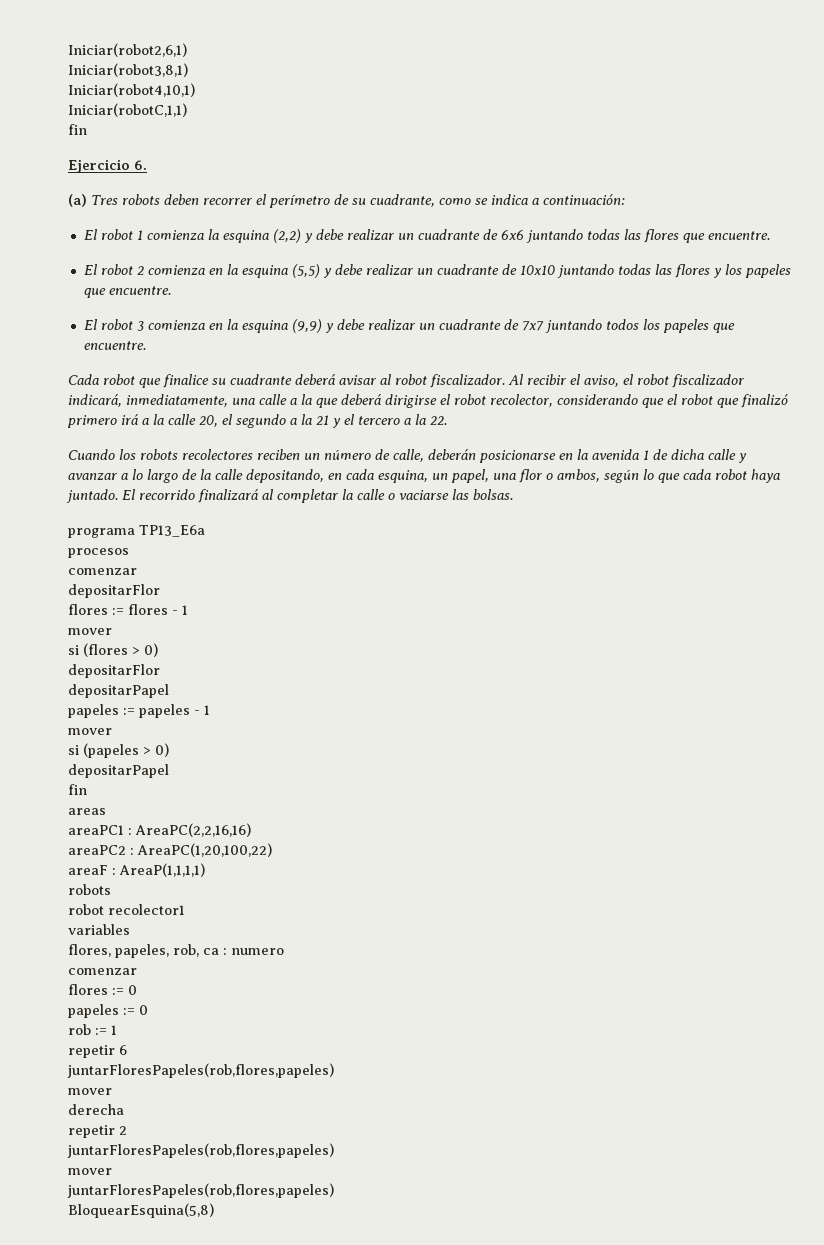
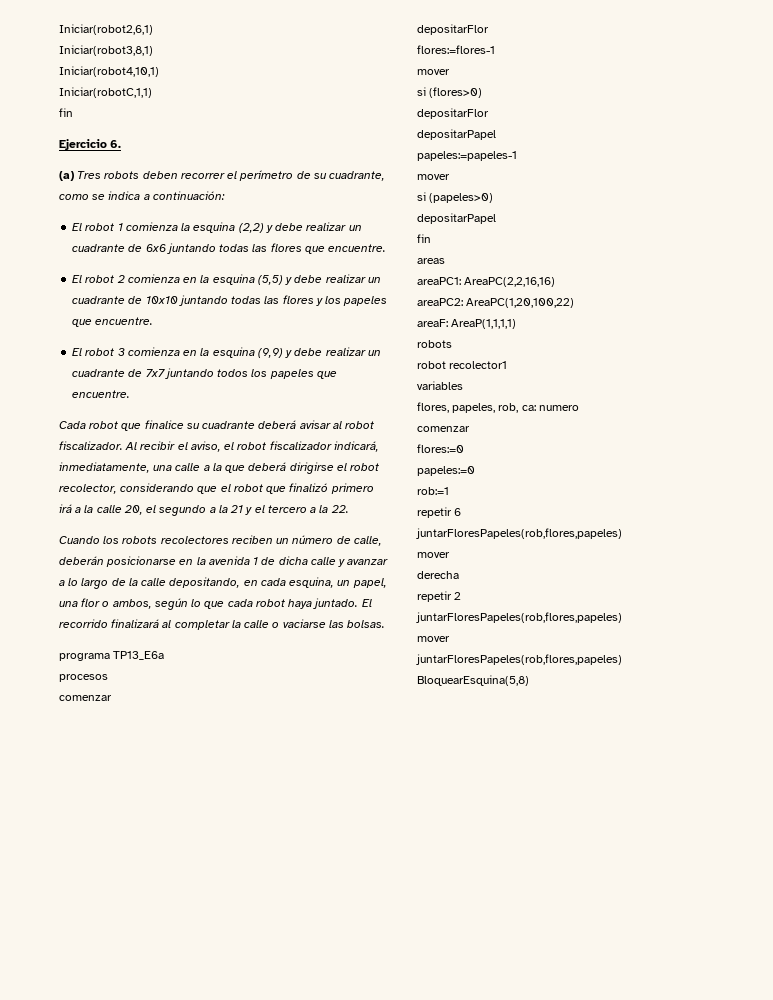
- flores := flores - 1
+ flores:=flores-1
  mover
- si (flores > 0)
+ si (flores>0)
- papeles := papeles - 1
+ papeles:=papeles-1
  mover
- si (papeles > 0)
+ si (papeles>0)
- areaPC1 : AreaPC(2,2,16,16)
+ areaPC1: AreaPC(2,2,16,16)
- areaPC2 : AreaPC(1,20,100,22)
+ areaPC2: AreaPC(1,20,100,22)
- areaF : AreaP(1,1,1,1)
+ areaF: AreaP(1,1,1,1)
- flores, papeles, rob, ca : numero
+ flores, papeles, rob, ca: numero
- flores := 0
- papeles := 0
- rob := 1
+ flores:=0
+ papeles:=0
+ rob:=1

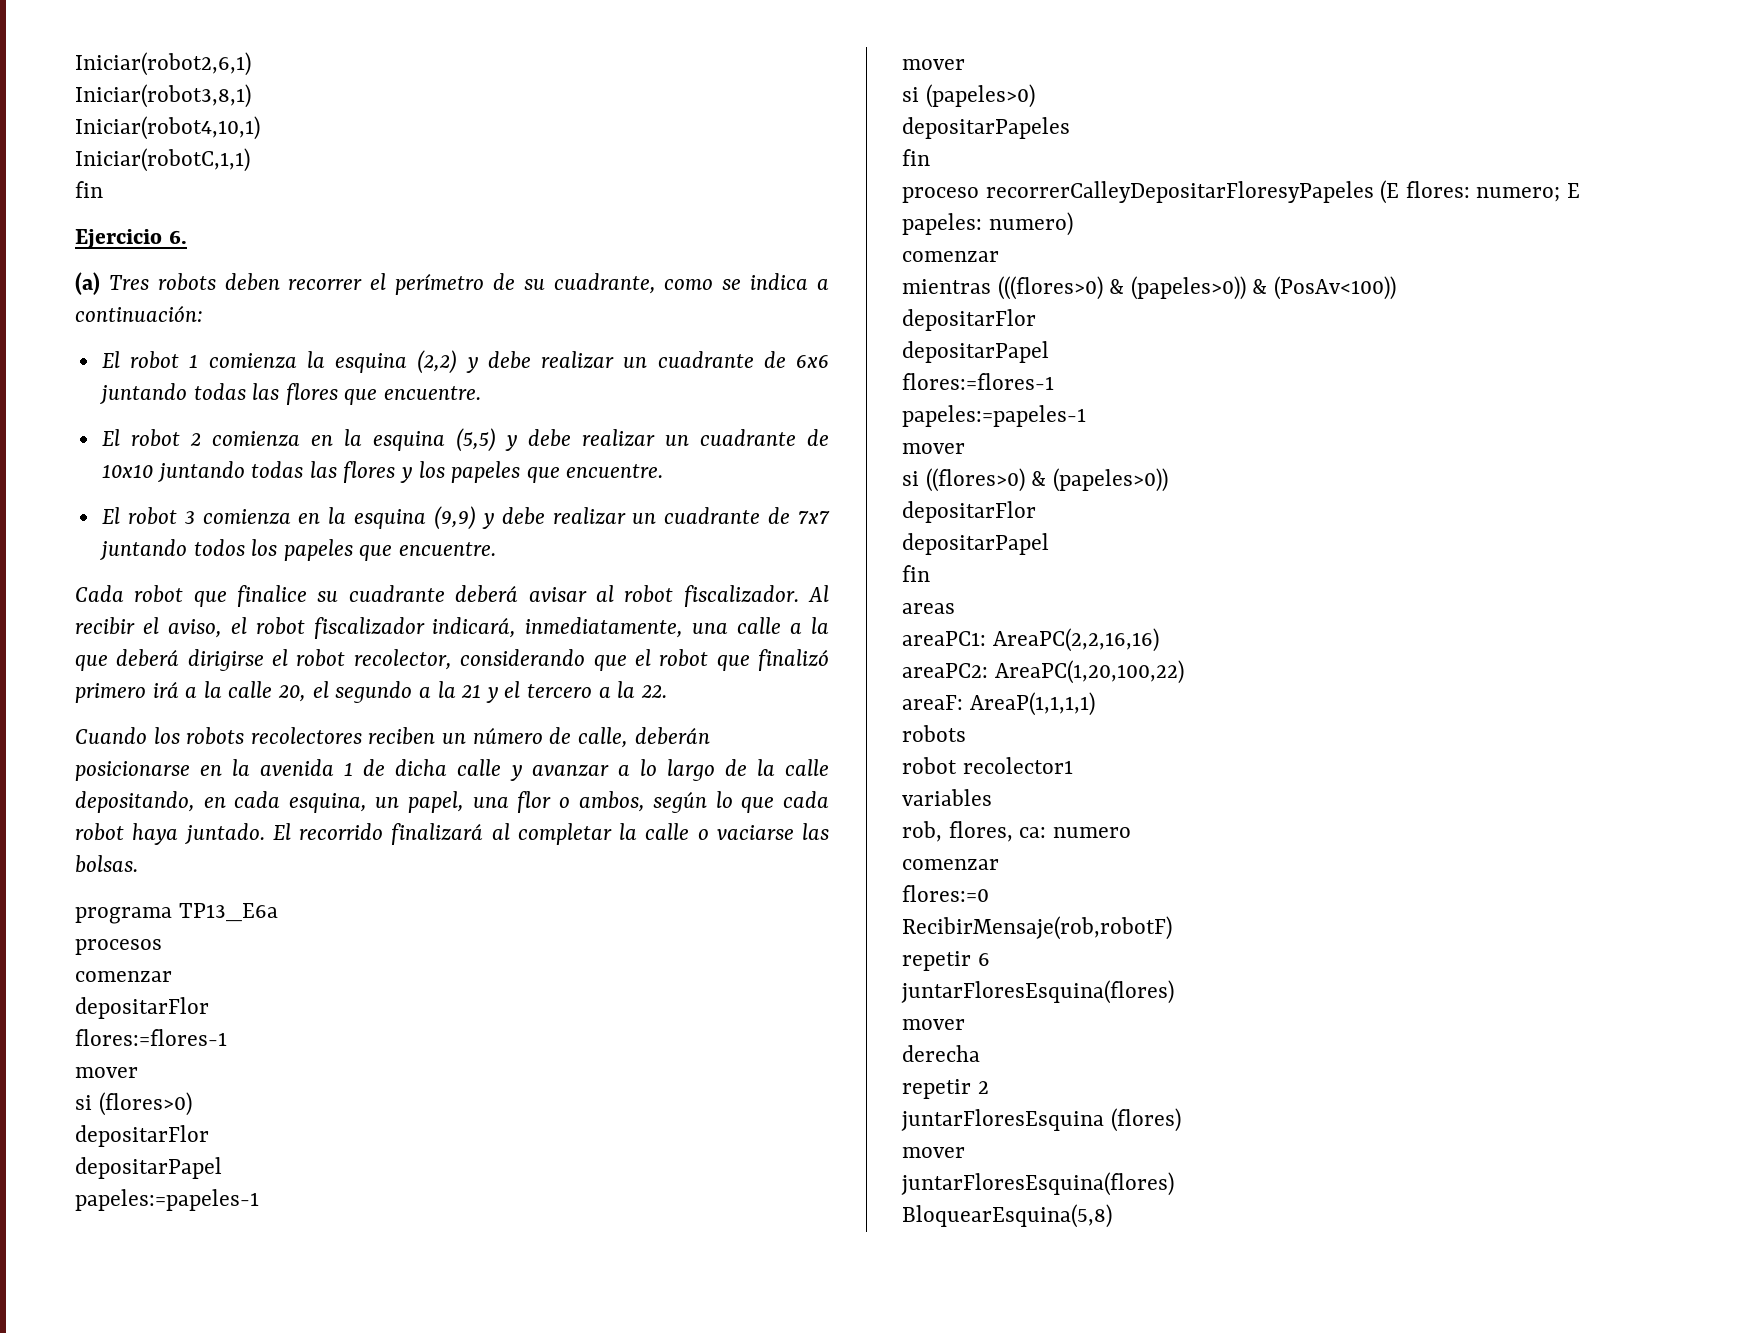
+ depositarPapeles
+ fin
+ proceso recorrerCalleyDepositarFloresyPapeles (E flores: numero; E papeles: numero)
+ comenzar
+ mientras (((flores>0) & (papeles>0)) & (PosAv<100))
+ depositarFlor
+ depositarPapel
+ flores:=flores-1
+ papeles:=papeles-1
+ mover
+ si ((flores>0) & (papeles>0))
+ depositarFlor
- flores, papeles, rob, ca: numero
+ rob, flores, ca: numero
- papeles:=0
- rob:=1
+ RecibirMensaje(rob,robotF)
  repetir 6
- juntarFloresPapeles(rob,flores,papeles)
+ juntarFloresEsquina(flores)
  repetir 2
- juntarFloresPapeles(rob,flores,papeles)
+ juntarFloresEsquina (flores)
  mover
- juntarFloresPapeles(rob,flores,papeles)
+ juntarFloresEsquina(flores)

